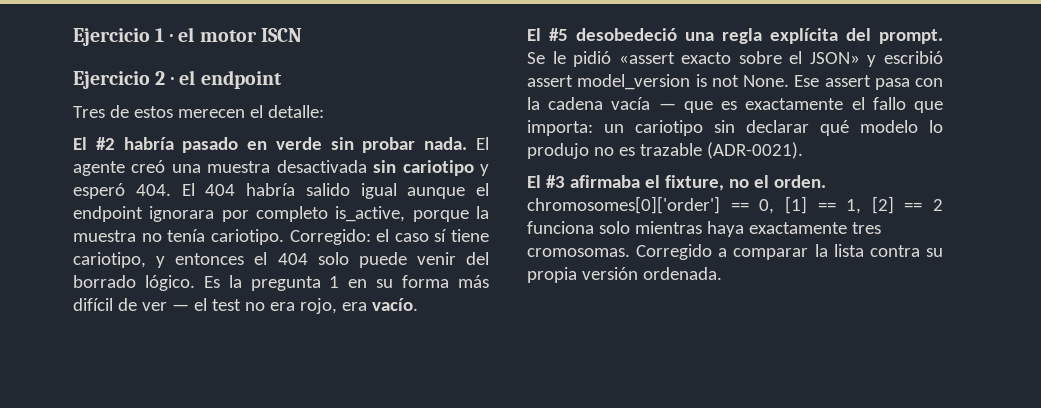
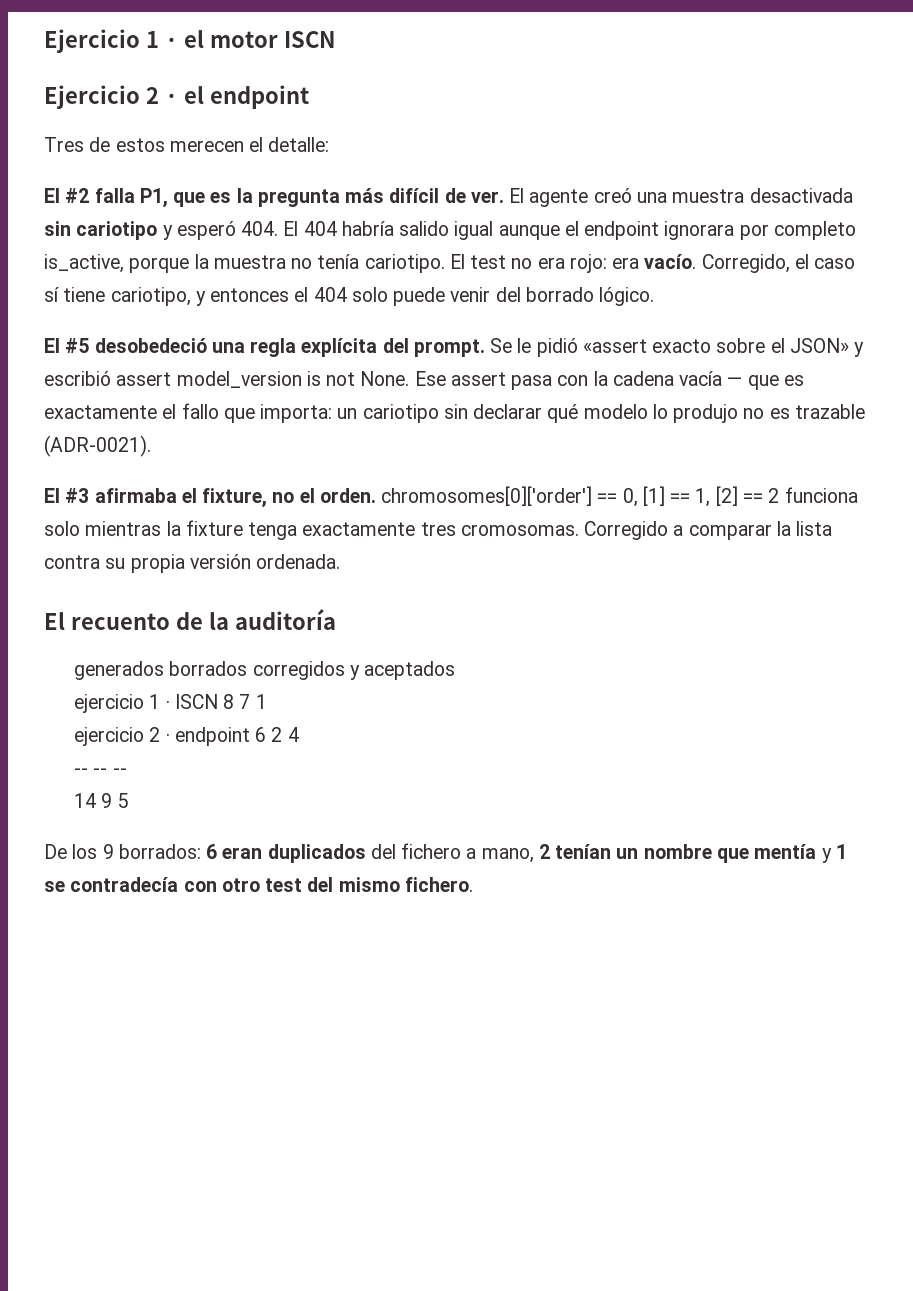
- El #2 habría pasado en verde sin probar nada.
+ El #2 falla P1, que es la pregunta más difícil de ver.
- Corregido: el caso sí tiene cariotipo, y entonces el 404 solo puede venir del borrado lógico. Es la pregunta 1 en su forma más difícil de ver — el test no era rojo, era vacío.
+ El test no era rojo: era vacío. Corregido, el caso sí tiene cariotipo, y entonces el 404 solo puede venir del borrado lógico.
- El #3 afirmaba el fixture, no el orden. chromosomes[0]['order'] == 0, [1] == 1, [2] == 2 funciona solo mientras haya exactamente tres cromosomas.
+ El #3 afirmaba el fixture, no el orden. chromosomes[0]['order'] == 0, [1] == 1, [2] == 2 funciona solo mientras la fixture tenga exactamente tres cromosomas.
+ El recuento de la auditoría
+ generados borrados corregidos y aceptados
+ ejercicio 1 · ISCN 8 7 1
+ ejercicio 2 · endpoint 6 2 4
+ -- -- --
+ 14 9 5
+ De los 9 borrados: 6 eran duplicados del fichero a mano, 2 tenían un nombre que mentía y 1 se contradecía con otro test del mismo fichero.

